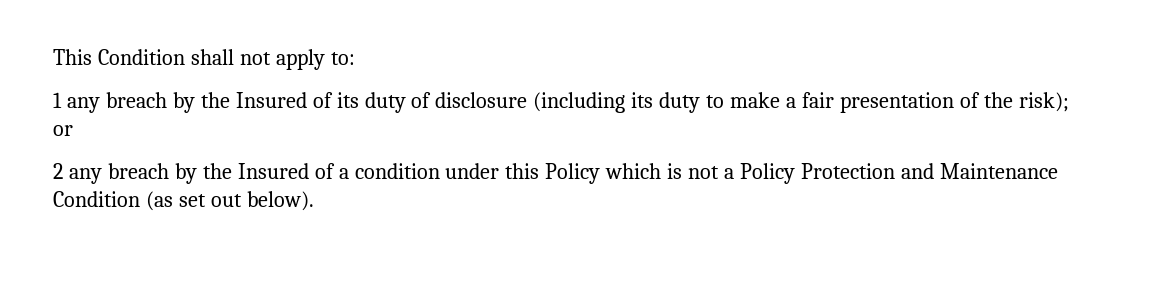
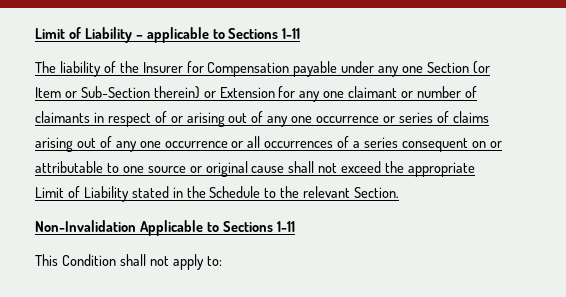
+ Limit of Liability – applicable to Sections 1-11
+ The liability of the Insurer for Compensation payable under any one Section (or Item or Sub-Section therein) or Extension for any one claimant or number of claimants in respect of or arising out of any one occurrence or series of claims arising out of any one occurrence or all occurrences of a series consequent on or attributable to one source or original cause shall not exceed the appropriate Limit of Liability stated in the Schedule to the relevant Section.
+ Non-Invalidation Applicable to Sections 1-11
- 1 any breach by the Insured of its duty of disclosure (including its duty to make a fair presentation of the risk); or
- 2 any breach by the Insured of a condition under this Policy which is not a Policy Protection and Maintenance Condition (as set out below).

